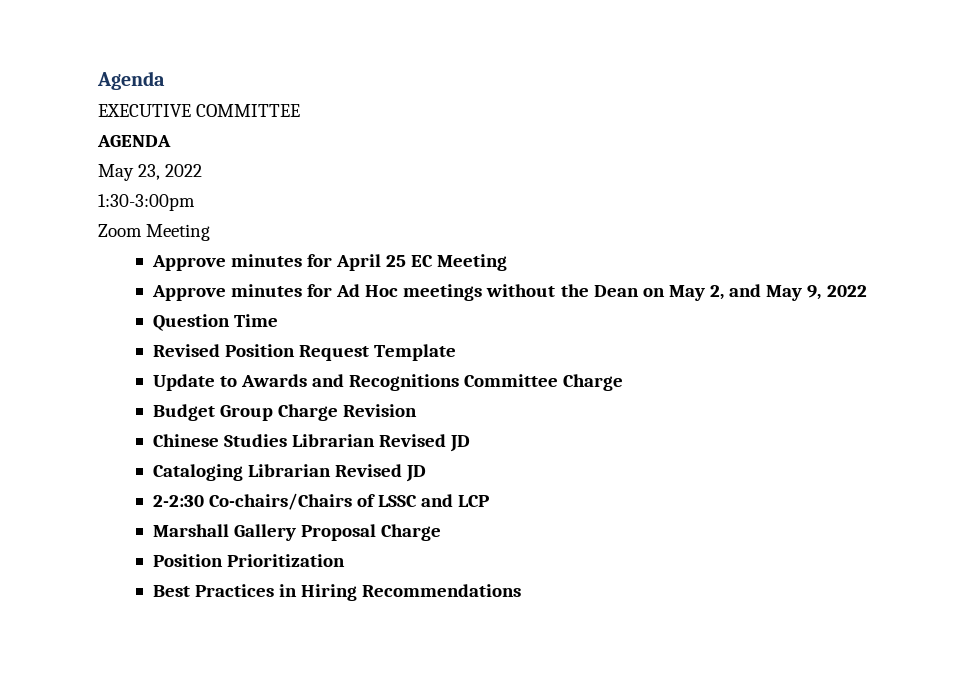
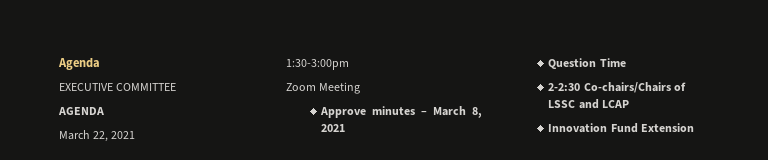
- May 23, 2022
+ March 22, 2021
- Approve minutes for April 25 EC Meeting
- Approve minutes for Ad Hoc meetings without the Dean on May 2, and May 9, 2022
+ Approve minutes – March 8, 2021
  Question Time
- Revised Position Request Template
- Update to Awards and Recognitions Committee Charge
- Budget Group Charge Revision
- Chinese Studies Librarian Revised JD
- Cataloging Librarian Revised JD
- 2-2:30 Co-chairs/Chairs of LSSC and LCP
- Marshall Gallery Proposal Charge
- Position Prioritization
- Best Practices in Hiring Recommendations
+ 2-2:30 Co-chairs/Chairs of LSSC and LCAP
+ Innovation Fund Extension

